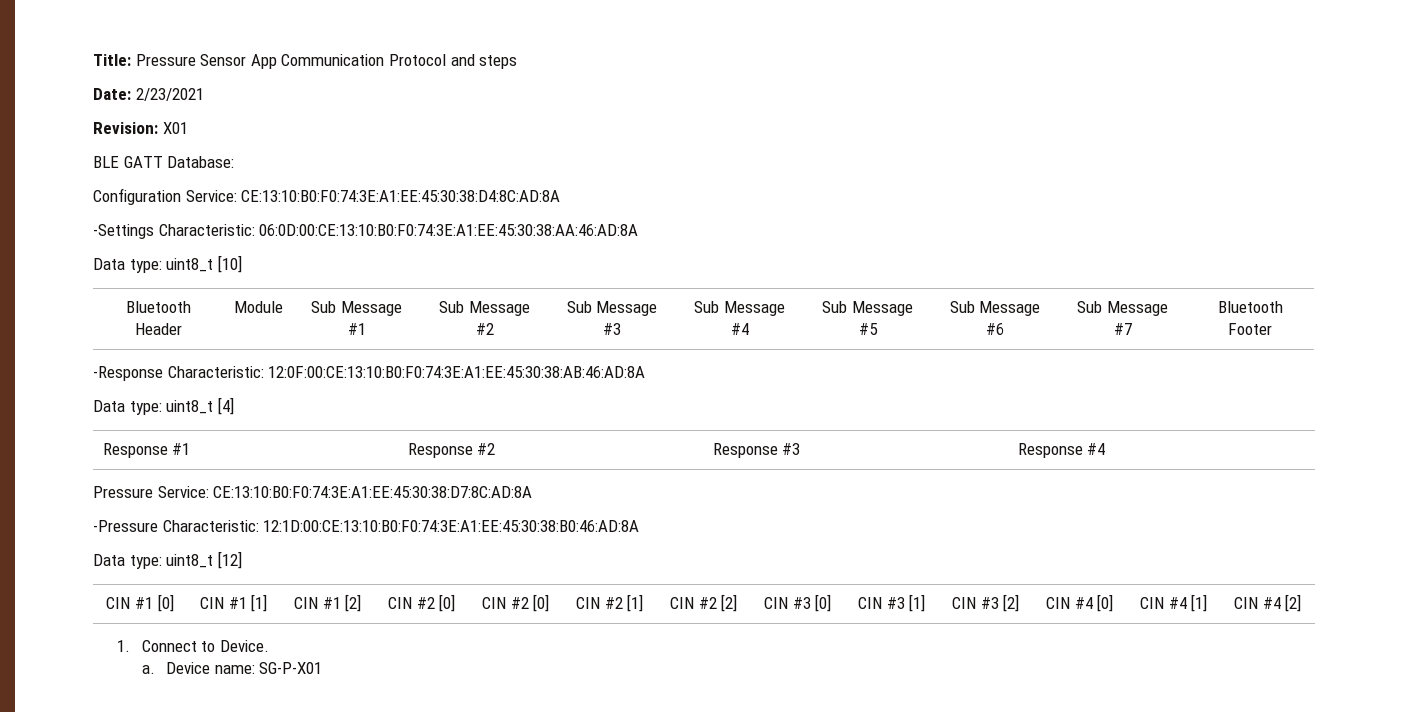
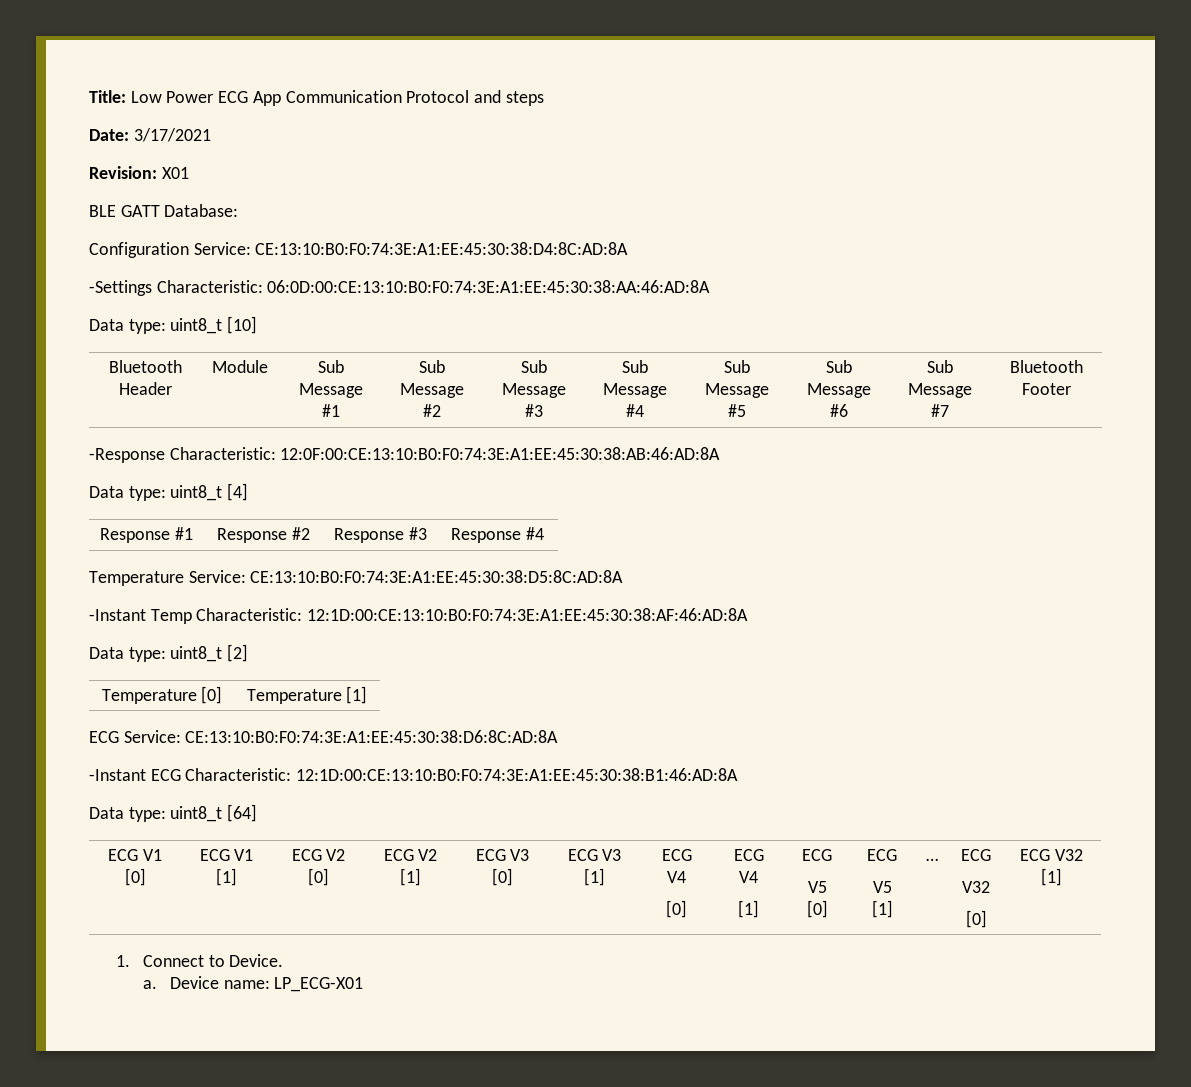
- Title: Pressure Sensor App Communication Protocol and steps
+ Title: Low Power ECG App Communication Protocol and steps
- Date: 2/23/2021
+ Date: 3/17/2021
- Pressure Service: CE:13:10:B0:F0:74:3E:A1:EE:45:30:38:D7:8C:AD:8A
- -Pressure Characteristic: 12:1D:00:CE:13:10:B0:F0:74:3E:A1:EE:45:30:38:B0:46:AD:8A
- Data type: uint8_t [12]
- CIN #1 [0] | CIN #1 [1] | CIN #1 [2] | CIN #2 [0] | CIN #2 [0] | CIN #2 [1] | CIN #2 [2] | CIN #3 [0] | CIN #3 [1] | CIN #3 [2] | CIN #4 [0] | CIN #4 [1] | CIN #4 [2]
+ Temperature Service: CE:13:10:B0:F0:74:3E:A1:EE:45:30:38:D5:8C:AD:8A
+ -Instant Temp Characteristic: 12:1D:00:CE:13:10:B0:F0:74:3E:A1:EE:45:30:38:AF:46:AD:8A
+ Data type: uint8_t [2]
+ Temperature [0] | Temperature [1]
+ ECG Service: CE:13:10:B0:F0:74:3E:A1:EE:45:30:38:D6:8C:AD:8A
+ -Instant ECG Characteristic: 12:1D:00:CE:13:10:B0:F0:74:3E:A1:EE:45:30:38:B1:46:AD:8A
+ Data type: uint8_t [64]
+ ECG V1 [0] | ECG V1 [1] | ECG V2 [0] | ECG V2 [1] | ECG V3 [0] | ECG V3 [1] | ECG V4
+ [0] | ECG V4
+ [1] | ECG
+ V5 [0] | ECG
+ V5 [1] | … | ECG
+ V32
+ [0] | ECG V32 [1]
- Device name: SG-P-X01
+ Device name: LP_ECG-X01

